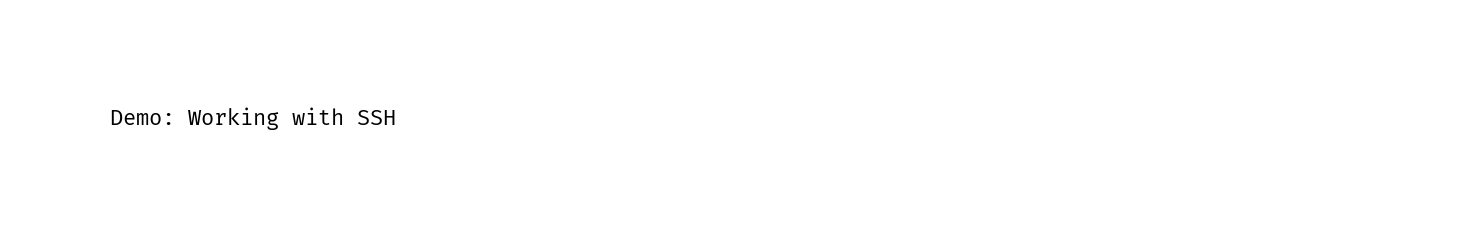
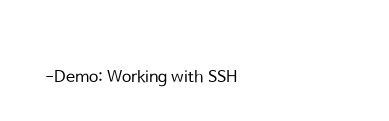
- Demo: Working with SSH
+ -Demo: Working with SSH

